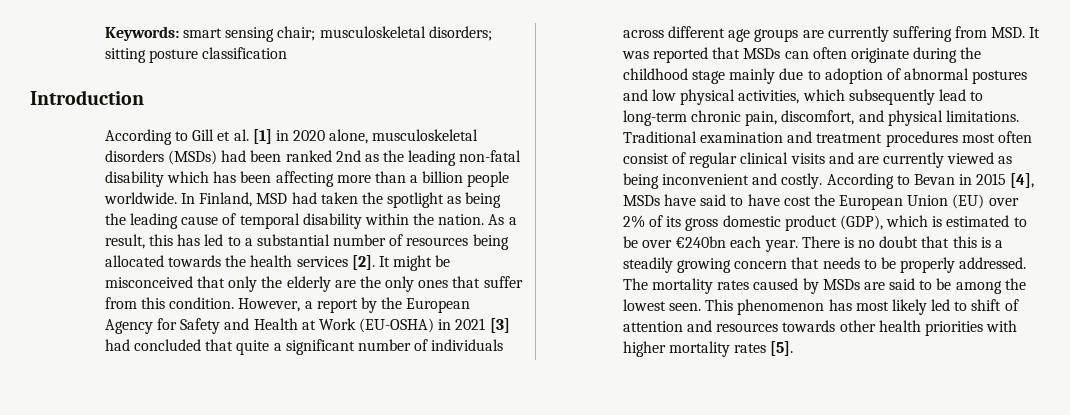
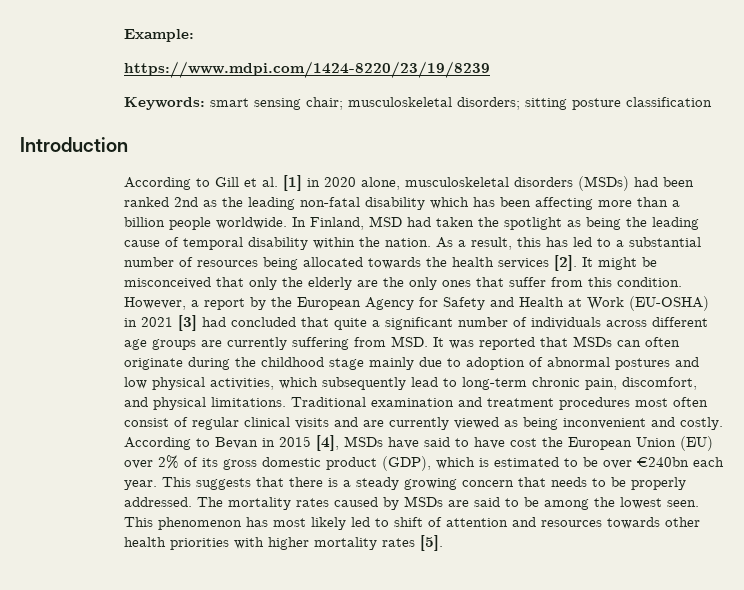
+ Example:
+ https://www.mdpi.com/1424-8220/23/19/8239
- There is no doubt that this is a steadily growing concern that needs to be properly addressed.
+ This suggests that there is a steady growing concern that needs to be properly addressed.

